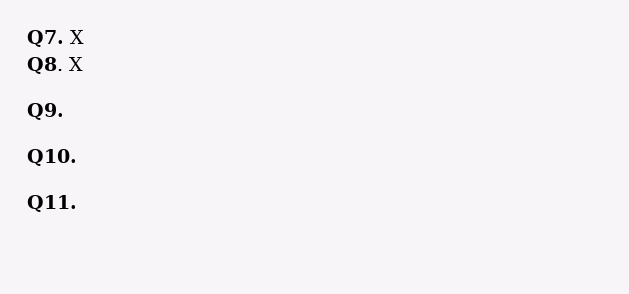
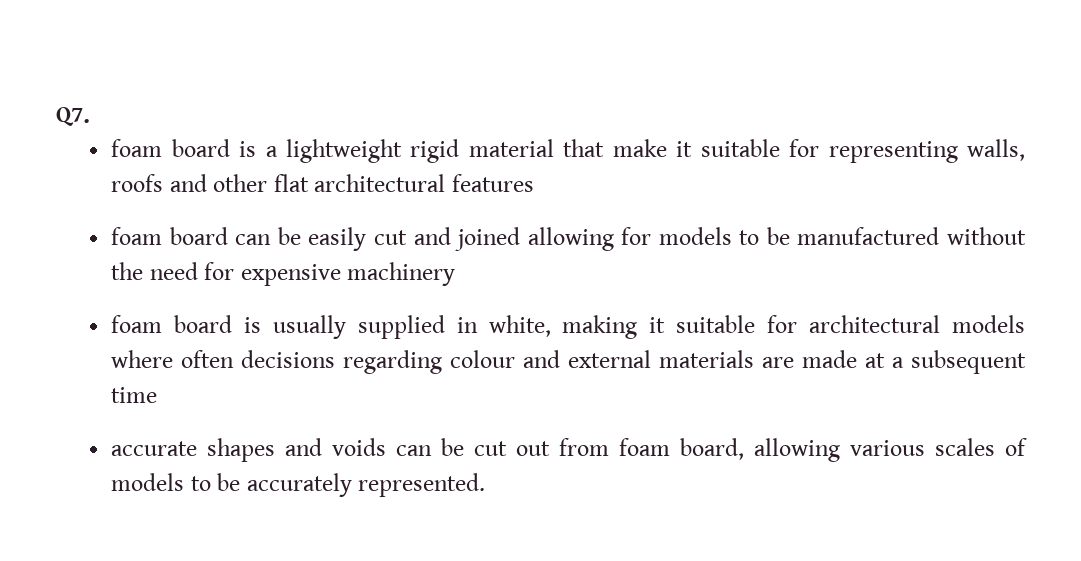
- Q7. X
- Q8. X
- Q9.
- Q10.
- Q11.
+ Q7.
+ foam board is a lightweight rigid material that make it suitable for representing walls, roofs and other flat architectural features
+ foam board can be easily cut and joined allowing for models to be manufactured without the need for expensive machinery
+ foam board is usually supplied in white, making it suitable for architectural models where often decisions regarding colour and external materials are made at a subsequent time
+ accurate shapes and voids can be cut out from foam board, allowing various scales of models to be accurately represented.

